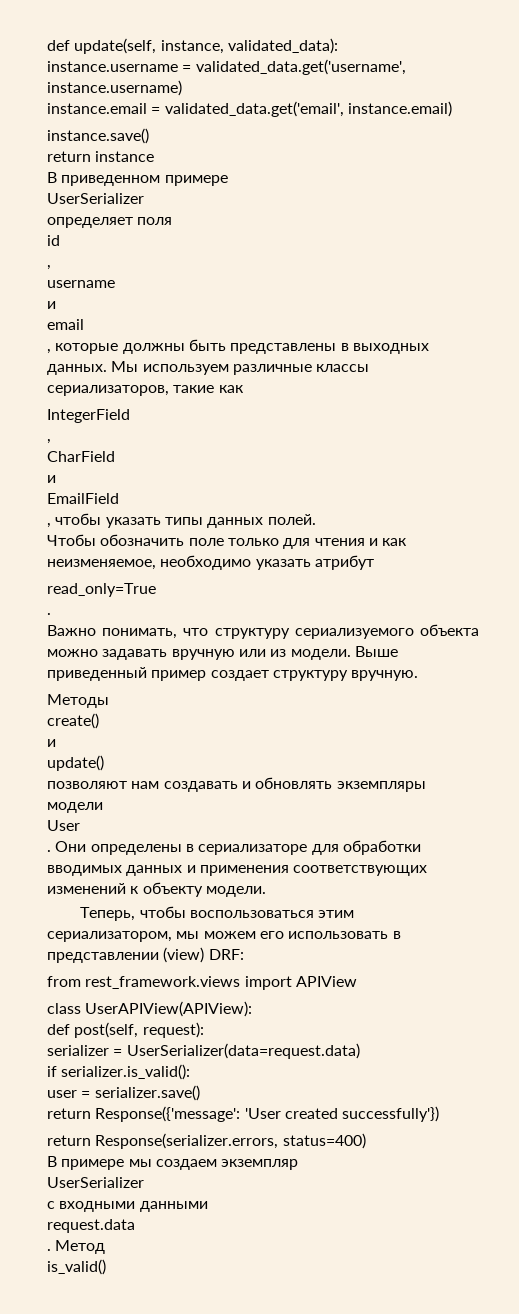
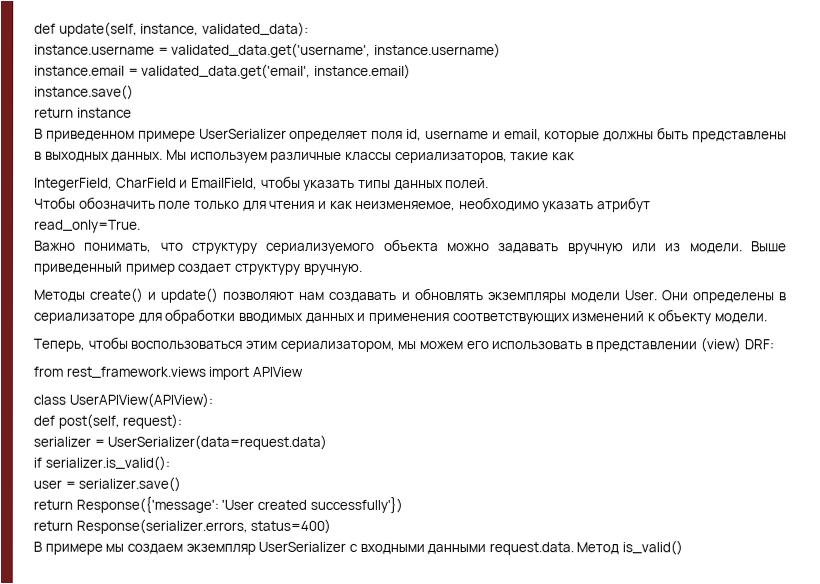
- В приведенном примере
- UserSerializer
- определяет поля
- id
- ,
- username
- и
- email
- , которые должны быть представлены в выходных данных.
+ В приведенном примере UserSerializer определяет поля id, username и email, которые должны быть представлены в выходных данных.
- IntegerField
- ,
- CharField
- и
- EmailField
- , чтобы указать типы данных полей.
+ IntegerField, CharField и EmailField, чтобы указать типы данных полей.
- read_only=True
- .
+ read_only=True.
- Методы
- create()
- и
- update()
- позволяют нам создавать и обновлять экземпляры модели
- User
- .
+ Методы create() и update() позволяют нам создавать и обновлять экземпляры модели User.
- В примере мы создаем экземпляр
- UserSerializer
- с входными данными
- request.data
- . Метод
- is_valid()
+ В примере мы создаем экземпляр UserSerializer с входными данными request.data. Метод is_valid()

